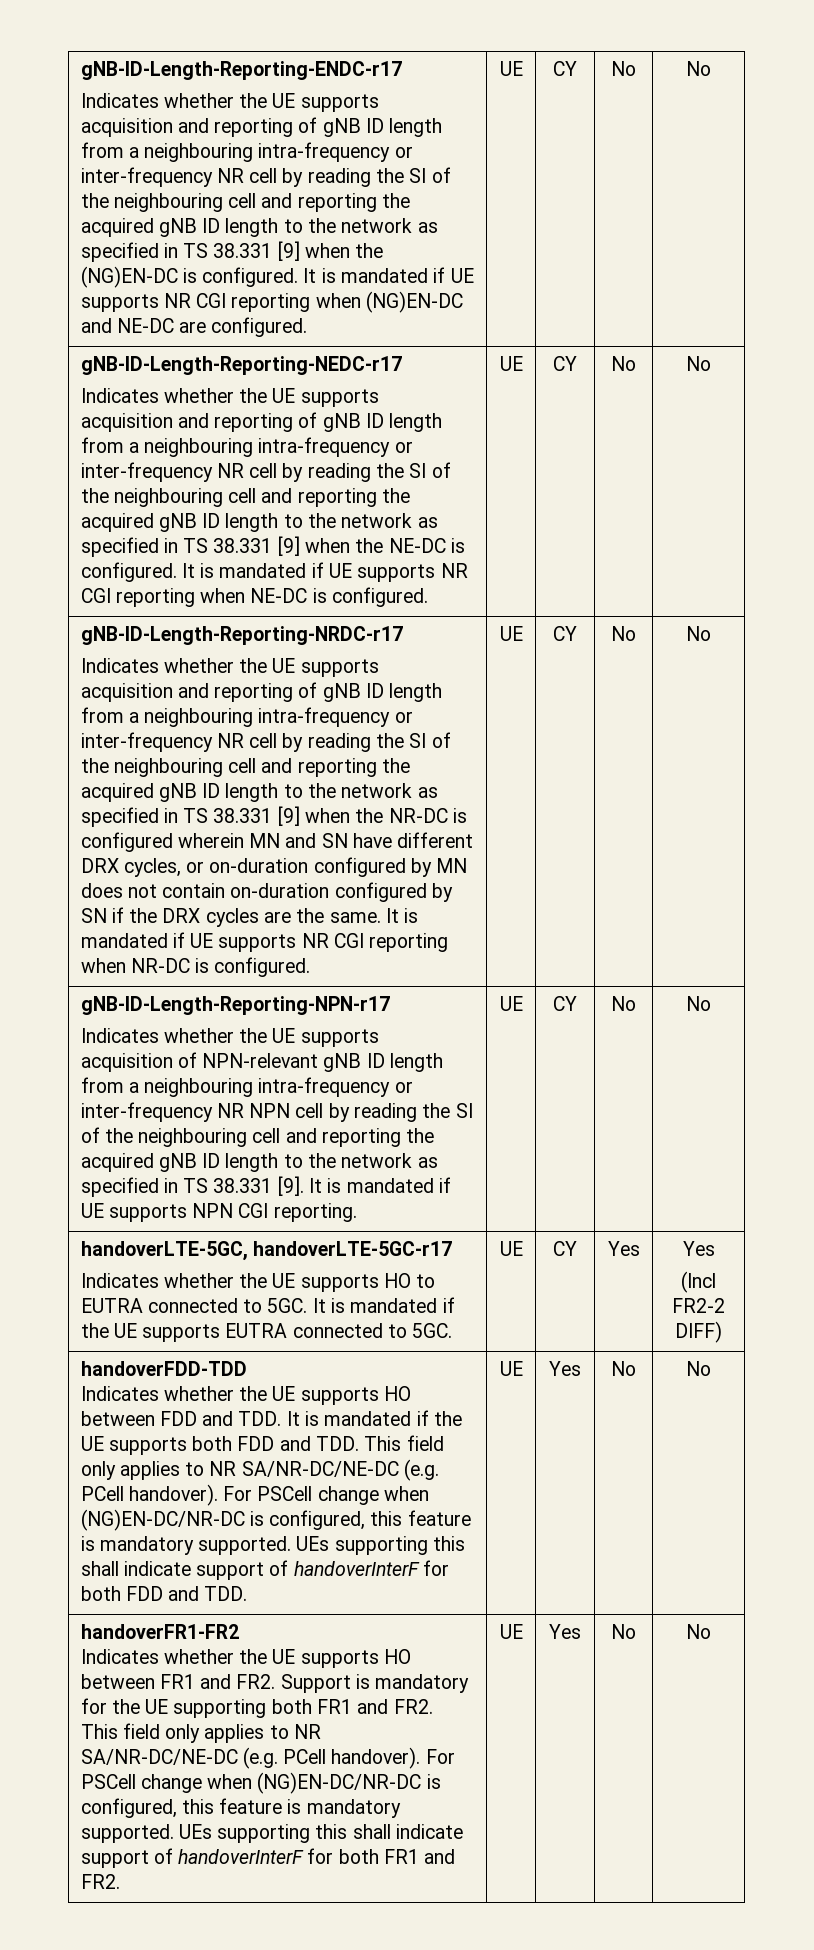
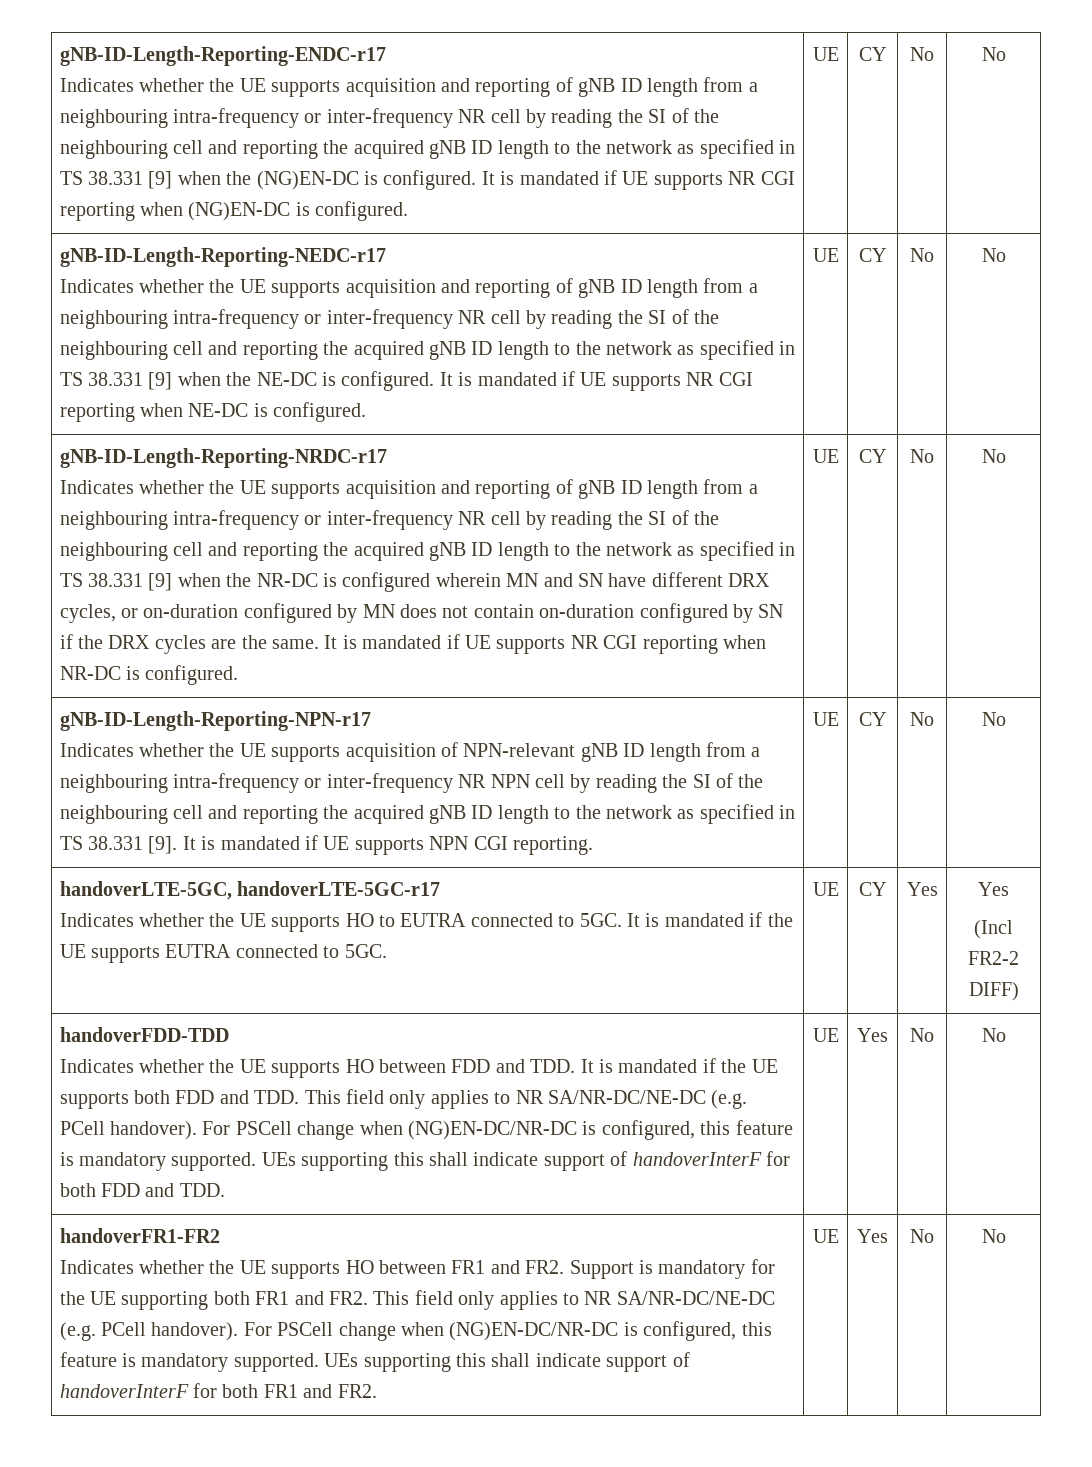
- It is mandated if UE supports NR CGI reporting when (NG)EN-DC and NE-DC are configured.
+ It is mandated if UE supports NR CGI reporting when (NG)EN-DC is configured.

